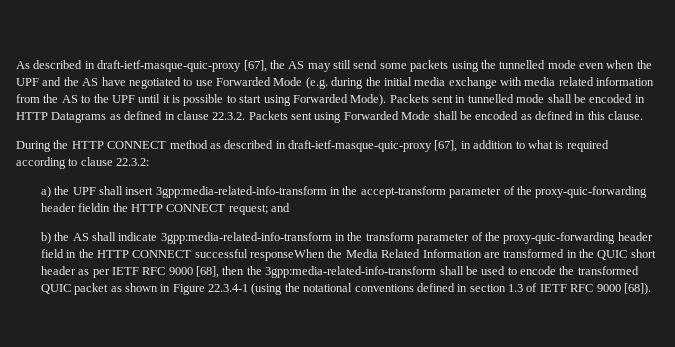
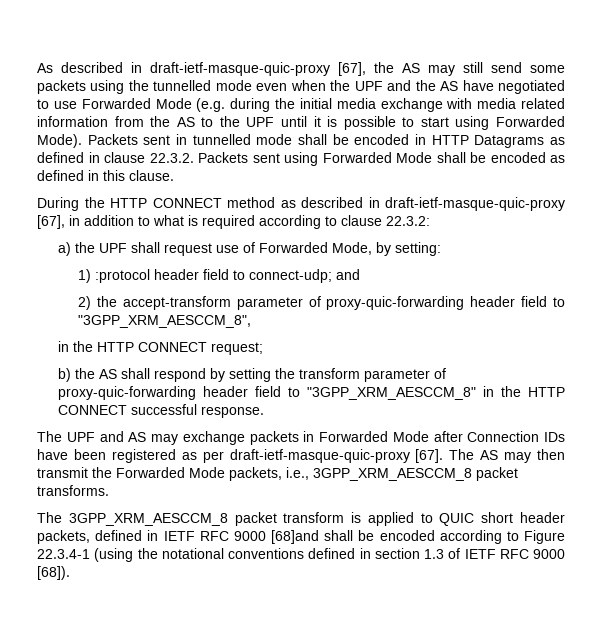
- a) the UPF shall insert 3gpp:media-related-info-transform in the accept-transform parameter of the proxy-quic-forwarding header fieldin the HTTP CONNECT request; and
+ a) the UPF shall request use of Forwarded Mode, by setting:
+ 1) :protocol header field to connect-udp; and
+ 2) the accept-transform parameter of proxy-quic-forwarding header field to "3GPP_XRM_AESCCM_8",
+ in the HTTP CONNECT request;
- b) the AS shall indicate 3gpp:media-related-info-transform in the transform parameter of the proxy-quic-forwarding header field in the HTTP CONNECT successful responseWhen the Media Related Information are transformed in the QUIC short header as per IETF RFC 9000 [68], then the 3gpp:media-related-info-transform shall be used to encode the transformed QUIC packet as shown in Figure 22.3.4-1 (using the notational conventions defined in section 1.3 of IETF RFC 9000 [68]).
+ b) the AS shall respond by setting the transform parameter of proxy-quic-forwarding header field to "3GPP_XRM_AESCCM_8" in the HTTP CONNECT successful response.
+ The UPF and AS may exchange packets in Forwarded Mode after Connection IDs have been registered as per draft-ietf-masque-quic-proxy [67]. The AS may then transmit the Forwarded Mode packets, i.e., 3GPP_XRM_AESCCM_8 packet transforms.
+ The 3GPP_XRM_AESCCM_8 packet transform is applied to QUIC short header packets, defined in IETF RFC 9000 [68]and shall be encoded according to Figure 22.3.4-1 (using the notational conventions defined in section 1.3 of IETF RFC 9000 [68]).

